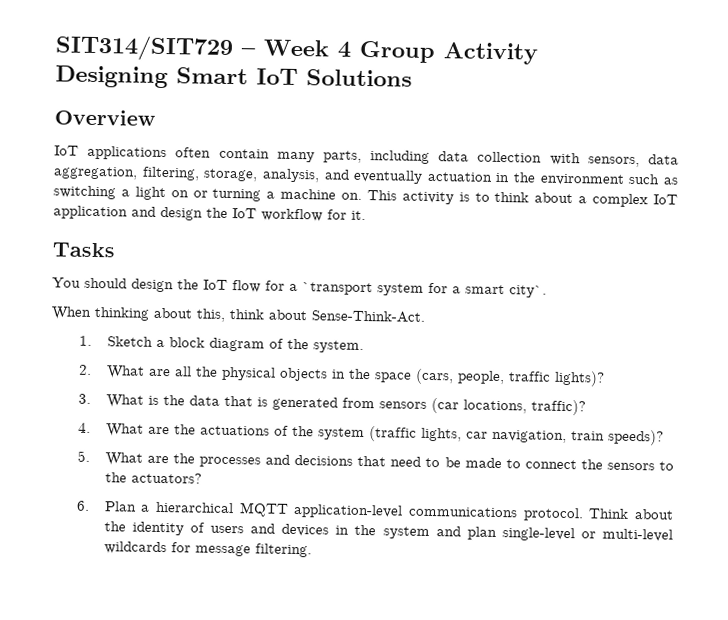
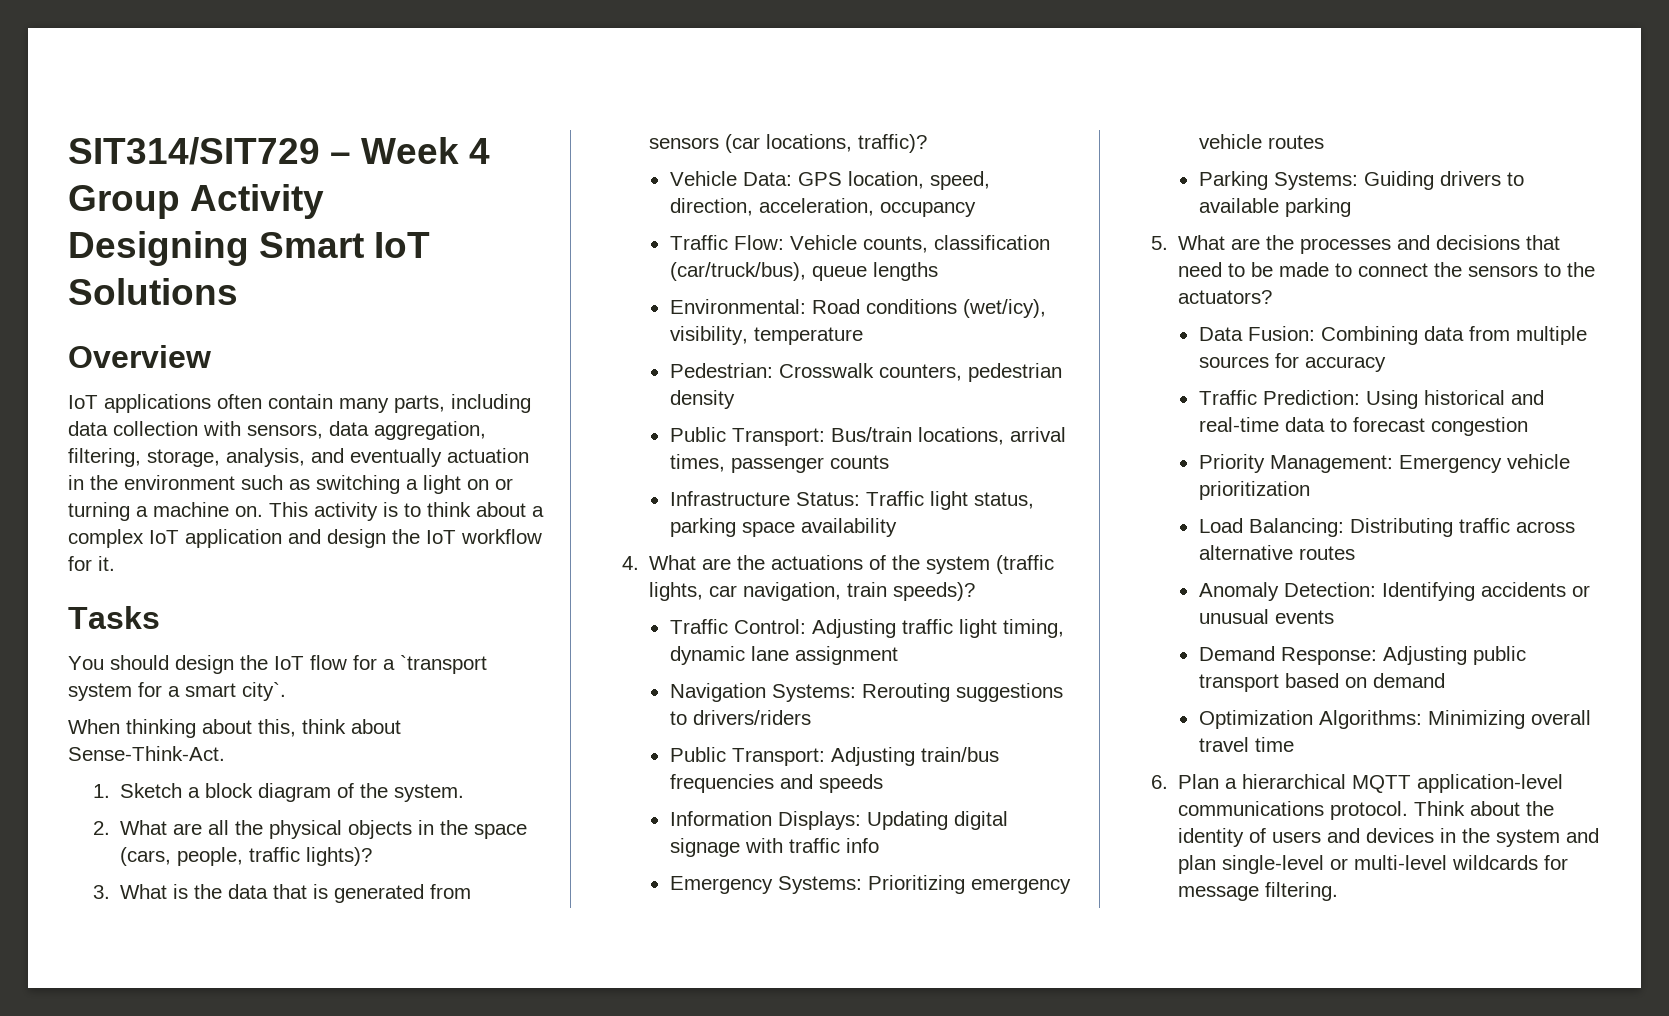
+ Vehicle Data: GPS location, speed, direction, acceleration, occupancy
+ Traffic Flow: Vehicle counts, classification (car/truck/bus), queue lengths
+ Environmental: Road conditions (wet/icy), visibility, temperature
+ Pedestrian: Crosswalk counters, pedestrian density
+ Public Transport: Bus/train locations, arrival times, passenger counts
+ Infrastructure Status: Traffic light status, parking space availability
+ Traffic Control: Adjusting traffic light timing, dynamic lane assignment
+ Navigation Systems: Rerouting suggestions to drivers/riders
+ Public Transport: Adjusting train/bus frequencies and speeds
+ Information Displays: Updating digital signage with traffic info
+ Emergency Systems: Prioritizing emergency vehicle routes
+ Parking Systems: Guiding drivers to available parking
+ Data Fusion: Combining data from multiple sources for accuracy
+ Traffic Prediction: Using historical and real-time data to forecast congestion
+ Priority Management: Emergency vehicle prioritization
+ Load Balancing: Distributing traffic across alternative routes
+ Anomaly Detection: Identifying accidents or unusual events
+ Demand Response: Adjusting public transport based on demand
+ Optimization Algorithms: Minimizing overall travel time

